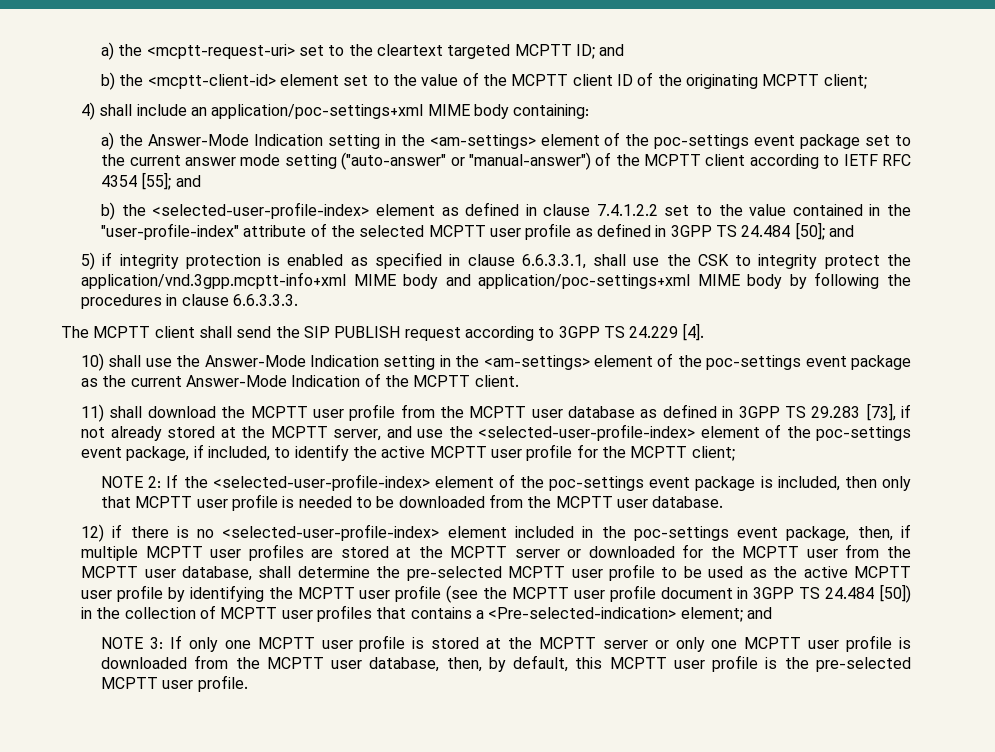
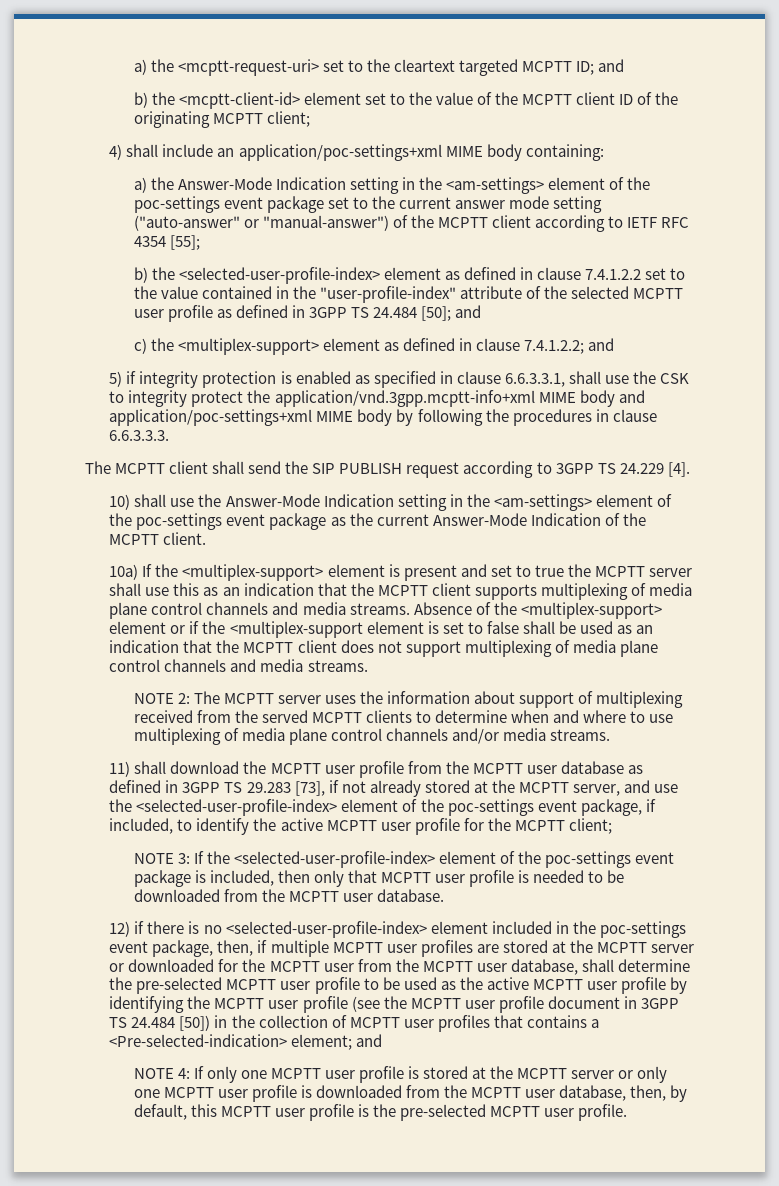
- a) the Answer-Mode Indication setting in the <am-settings> element of the poc-settings event package set to the current answer mode setting ("auto-answer" or "manual-answer") of the MCPTT client according to IETF RFC 4354 [55]; and
+ a) the Answer-Mode Indication setting in the <am-settings> element of the poc-settings event package set to the current answer mode setting ("auto-answer" or "manual-answer") of the MCPTT client according to IETF RFC 4354 [55];
+ c) the <multiplex-support> element as defined in clause 7.4.1.2.2; and
+ 10a) If the <multiplex-support> element is present and set to true the MCPTT server shall use this as an indication that the MCPTT client supports multiplexing of media plane control channels and media streams. Absence of the <multiplex-support> element or if the <multiplex-support element is set to false shall be used as an indication that the MCPTT client does not support multiplexing of media plane control channels and media streams.
+ NOTE 2: The MCPTT server uses the information about support of multiplexing received from the served MCPTT clients to determine when and where to use multiplexing of media plane control channels and/or media streams.
- NOTE 2: If the <selected-user-profile-index> element of the poc-settings event package is included, then only that MCPTT user profile is needed to be downloaded from the MCPTT user database.
+ NOTE 3: If the <selected-user-profile-index> element of the poc-settings event package is included, then only that MCPTT user profile is needed to be downloaded from the MCPTT user database.
- NOTE 3: If only one MCPTT user profile is stored at the MCPTT server or only one MCPTT user profile is downloaded from the MCPTT user database, then, by default, this MCPTT user profile is the pre-selected MCPTT user profile.
+ NOTE 4: If only one MCPTT user profile is stored at the MCPTT server or only one MCPTT user profile is downloaded from the MCPTT user database, then, by default, this MCPTT user profile is the pre-selected MCPTT user profile.

